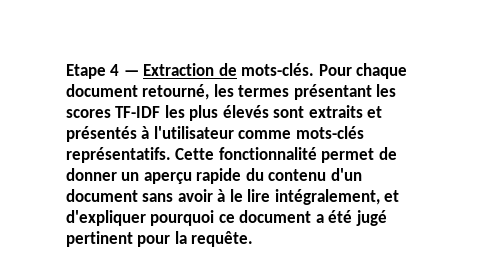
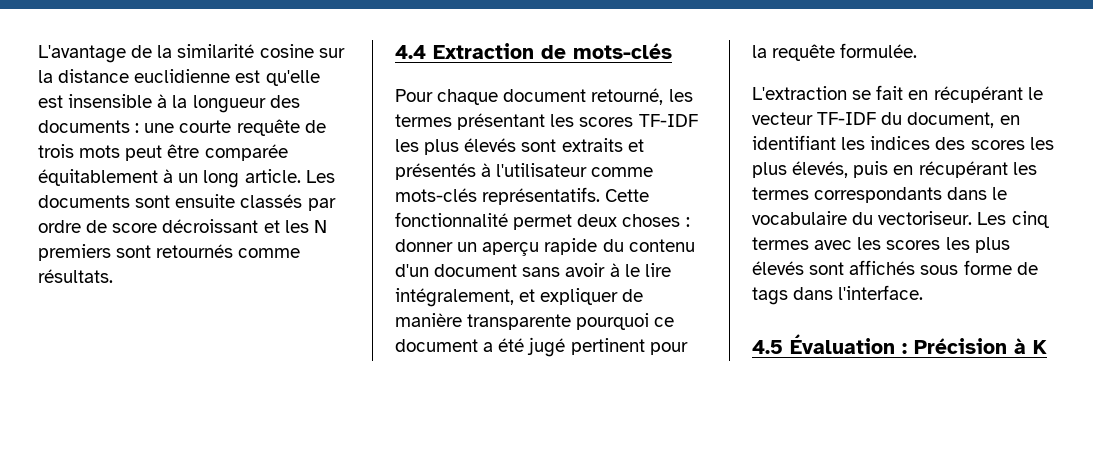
- Etape 4 — Extraction de mots-clés. Pour chaque document retourné, les termes présentant les scores TF-IDF les plus élevés sont extraits et présentés à l'utilisateur comme mots-clés représentatifs.
+ L'avantage de la similarité cosine sur la distance euclidienne est qu'elle est insensible à la longueur des documents : une courte requête de trois mots peut être comparée équitablement à un long article. Les documents sont ensuite classés par ordre de score décroissant et les N premiers sont retournés comme résultats.
+ 4.4 Extraction de mots-clés
+ Pour chaque document retourné, les termes présentant les scores TF-IDF les plus élevés sont extraits et présentés à l'utilisateur comme mots-clés représentatifs.
- Cette fonctionnalité permet de donner un aperçu rapide du contenu d'un document sans avoir à le lire intégralement, et d'expliquer pourquoi ce document a été jugé pertinent pour la requête.
+ Cette fonctionnalité permet deux choses : donner un aperçu rapide du contenu d'un document sans avoir à le lire intégralement, et expliquer de manière transparente pourquoi ce document a été jugé pertinent pour la requête formulée.
+ L'extraction se fait en récupérant le vecteur TF-IDF du document, en identifiant les indices des scores les plus élevés, puis en récupérant les termes correspondants dans le vocabulaire du vectoriseur. Les cinq termes avec les scores les plus élevés sont affichés sous forme de tags dans l'interface.
+ 4.5 Évaluation : Précision à K

